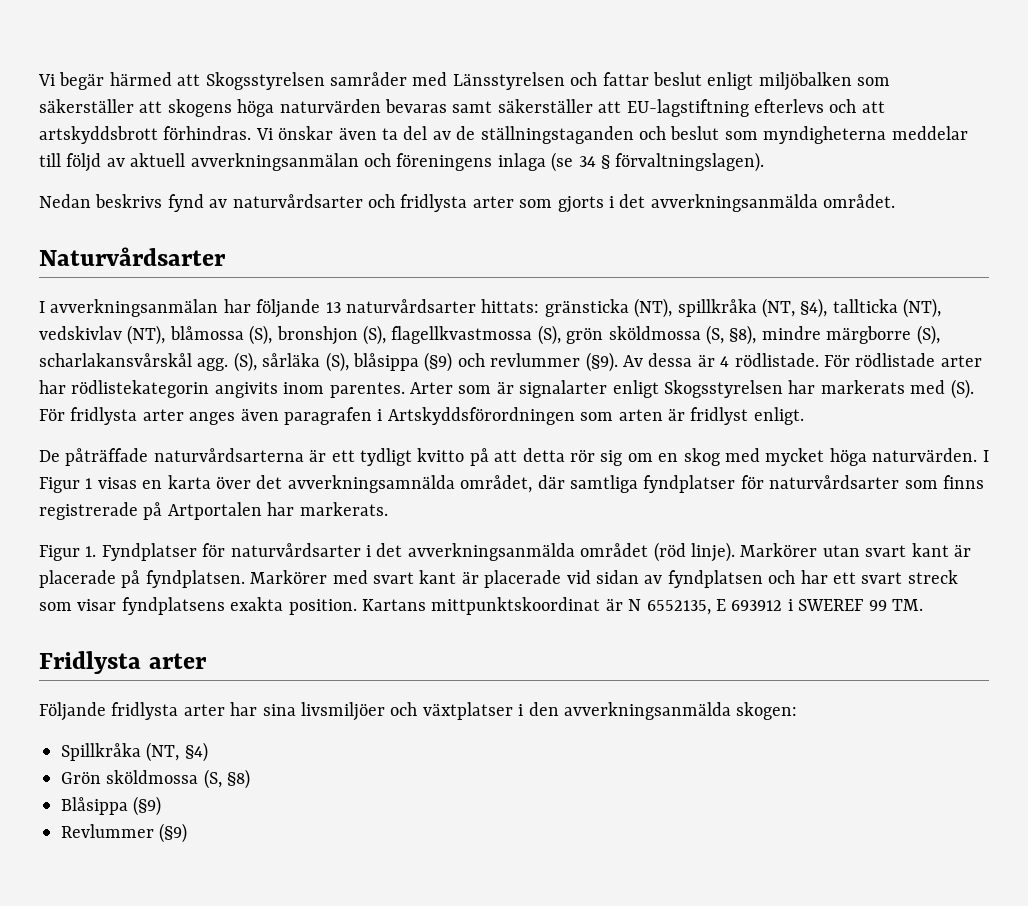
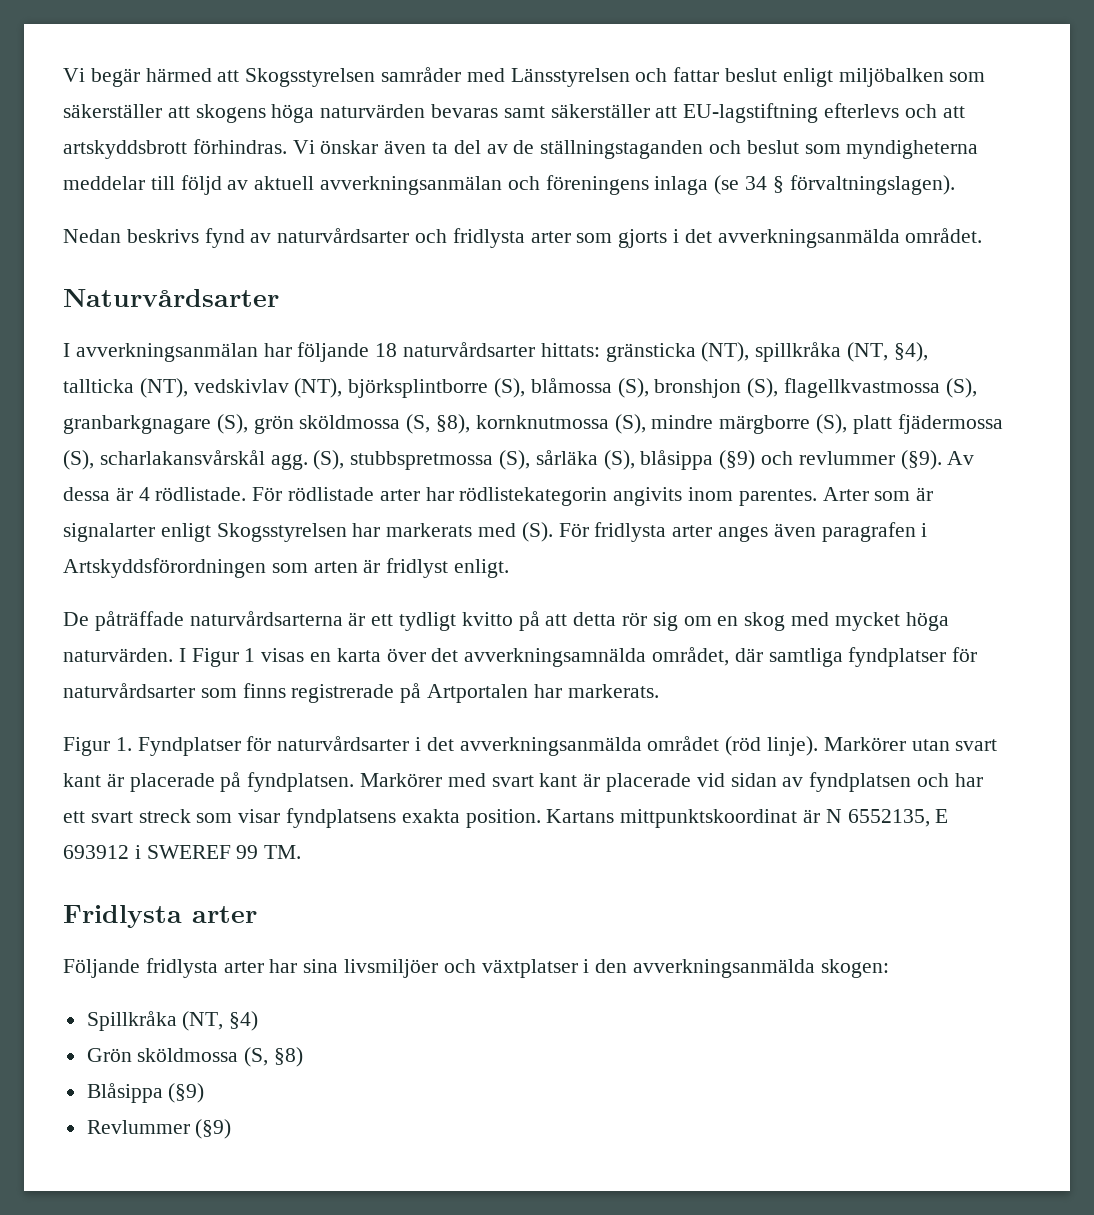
- I avverkningsanmälan har följande 13 naturvårdsarter hittats: gränsticka (NT), spillkråka (NT, §4), tallticka (NT), vedskivlav (NT), blåmossa (S), bronshjon (S), flagellkvastmossa (S), grön sköldmossa (S, §8), mindre märgborre (S), scharlakansvårskål agg.
+ I avverkningsanmälan har följande 18 naturvårdsarter hittats: gränsticka (NT), spillkråka (NT, §4), tallticka (NT), vedskivlav (NT), björksplintborre (S), blåmossa (S), bronshjon (S), flagellkvastmossa (S), granbarkgnagare (S), grön sköldmossa (S, §8), kornknutmossa (S), mindre märgborre (S), platt fjädermossa (S), scharlakansvårskål agg.
- (S), sårläka (S), blåsippa (§9) och revlummer (§9).
+ (S), stubbspretmossa (S), sårläka (S), blåsippa (§9) och revlummer (§9).

